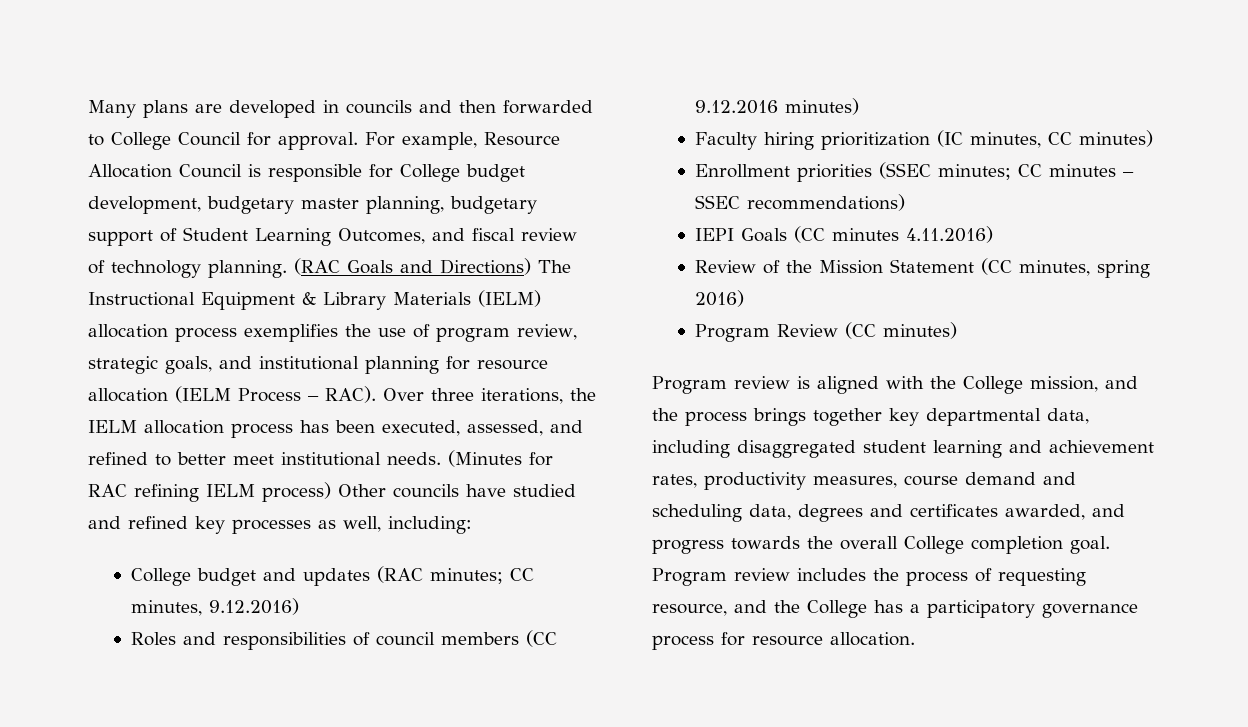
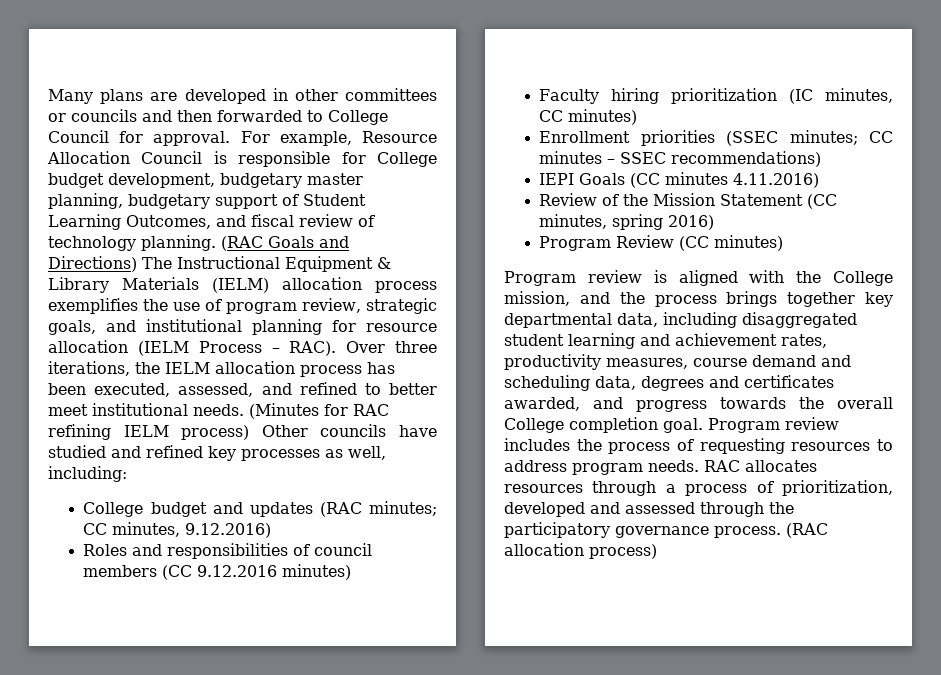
- Many plans are developed in councils and then forwarded to College Council for approval.
+ Many plans are developed in other committees or councils and then forwarded to College Council for approval.
- Program review includes the process of requesting resource, and the College has a participatory governance process for resource allocation.
+ Program review includes the process of requesting resources to address program needs. RAC allocates resources through a process of prioritization, developed and assessed through the participatory governance process. (RAC allocation process)

